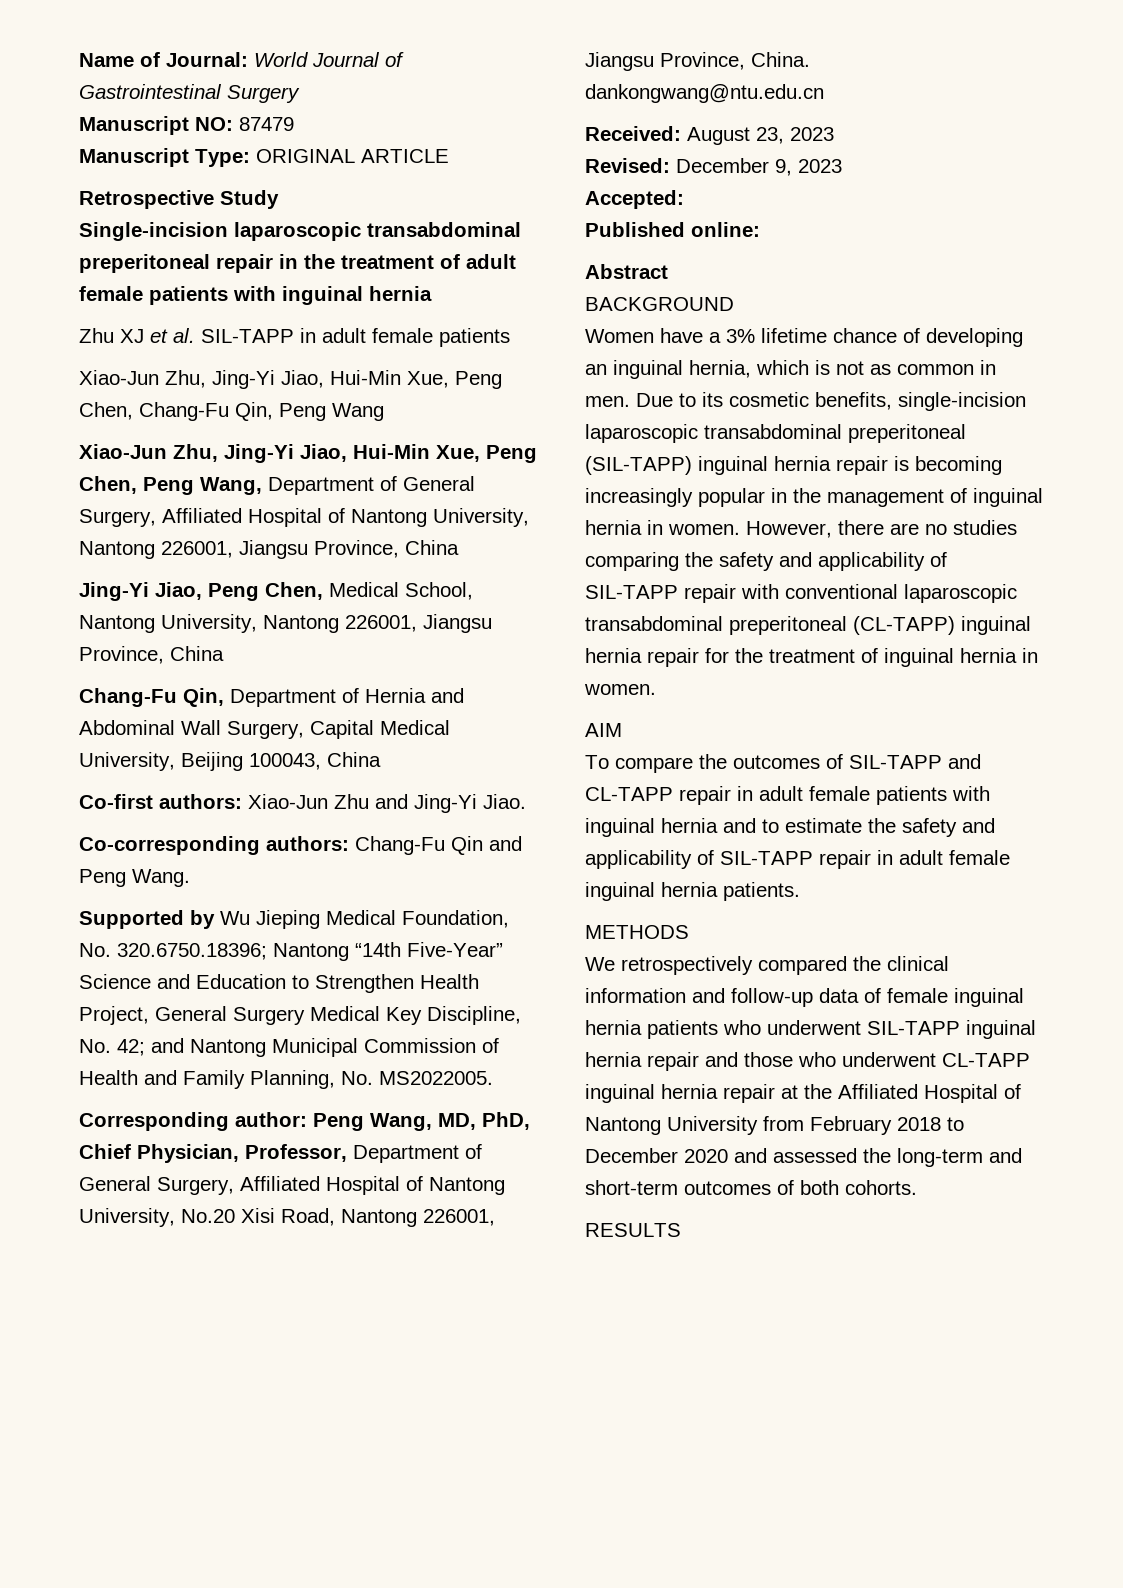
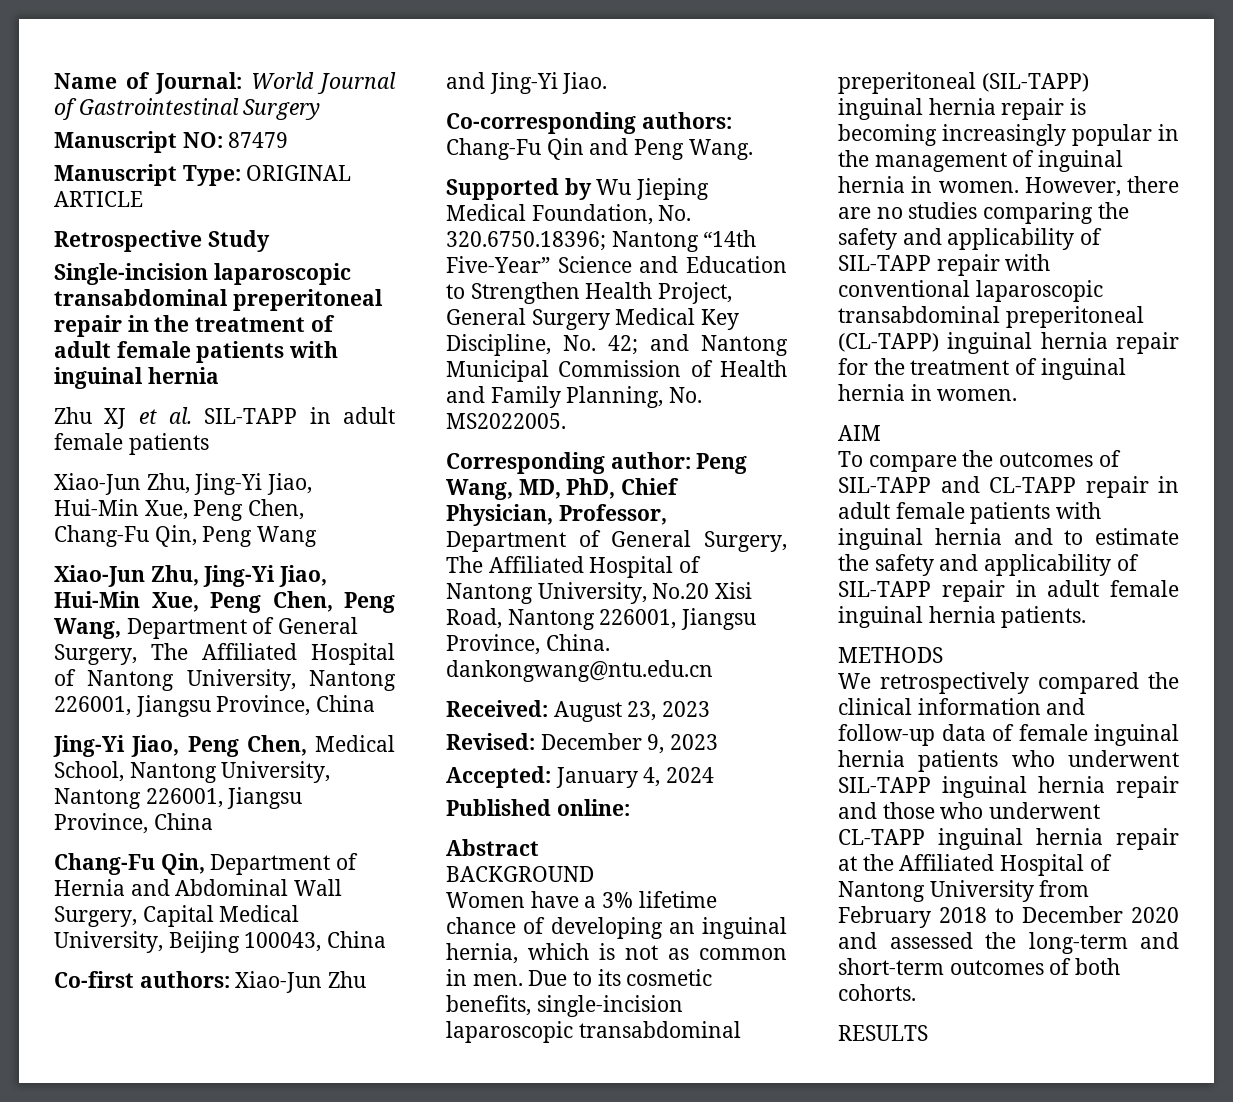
- Xiao-Jun Zhu, Jing-Yi Jiao, Hui-Min Xue, Peng Chen, Peng Wang, Department of General Surgery, Affiliated Hospital of Nantong University, Nantong 226001, Jiangsu Province, China
+ Xiao-Jun Zhu, Jing-Yi Jiao, Hui-Min Xue, Peng Chen, Peng Wang, Department of General Surgery, The Affiliated Hospital of Nantong University, Nantong 226001, Jiangsu Province, China
- Corresponding author: Peng Wang, MD, PhD, Chief Physician, Professor, Department of General Surgery, Affiliated Hospital of Nantong University, No.20 Xisi Road, Nantong 226001, Jiangsu Province, China. dankongwang@ntu.edu.cn
+ Corresponding author: Peng Wang, MD, PhD, Chief Physician, Professor, Department of General Surgery, The Affiliated Hospital of Nantong University, No.20 Xisi Road, Nantong 226001, Jiangsu Province, China. dankongwang@ntu.edu.cn
- Accepted:
+ Accepted: January 4, 2024

